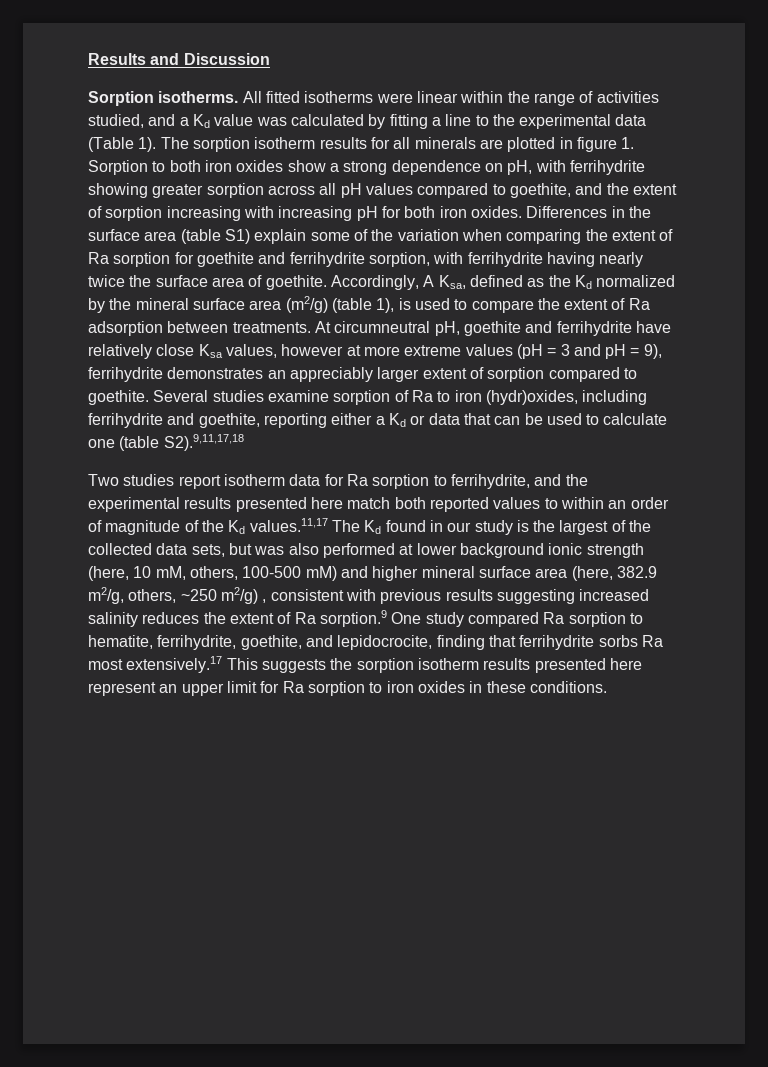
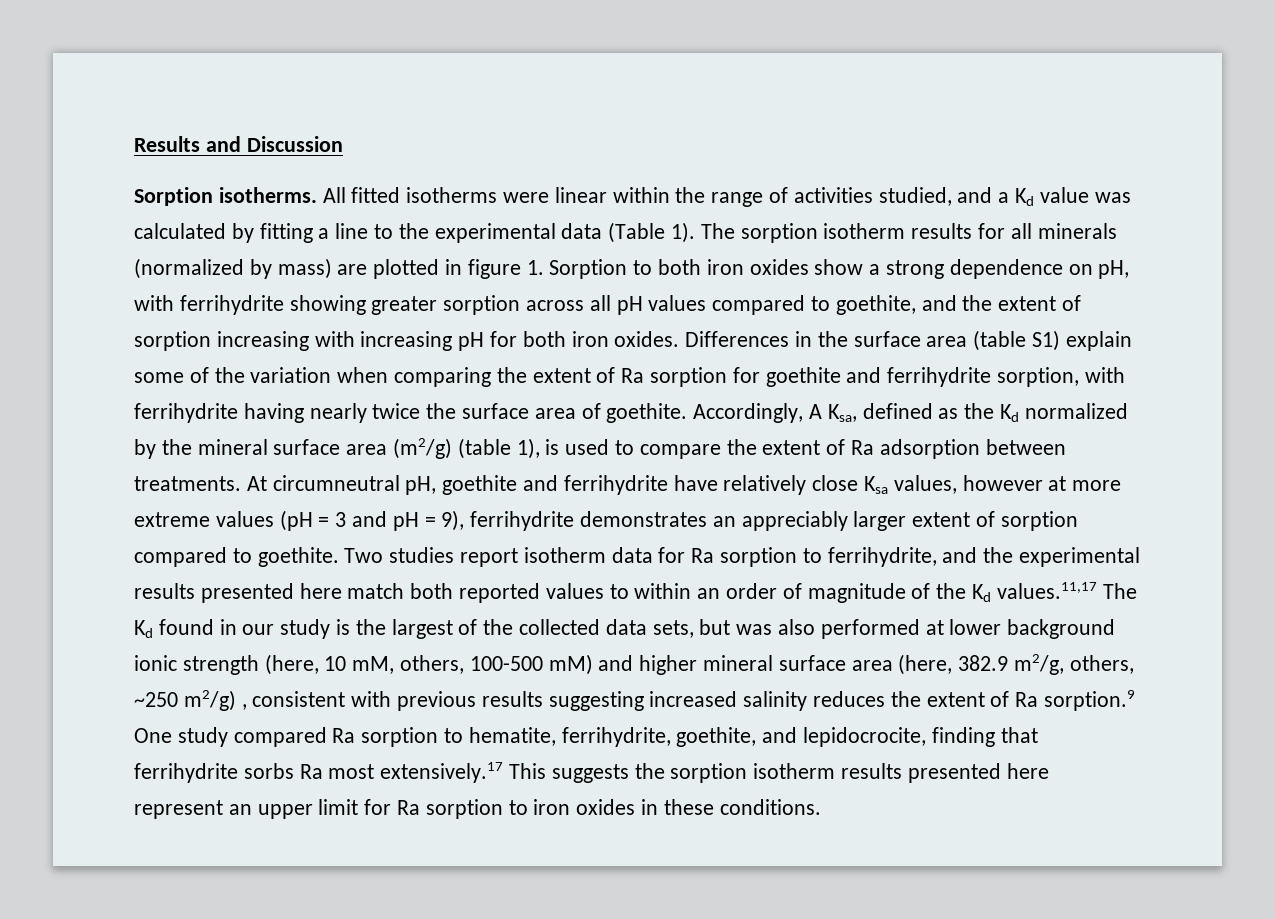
- The sorption isotherm results for all minerals are plotted in figure 1. Sorption to both iron oxides show a strong dependence on pH, with ferrihydrite showing greater sorption across all pH values compared to goethite, and the extent of sorption increasing with increasing pH for both iron oxides.
+ The sorption isotherm results for all minerals (normalized by mass) are plotted in figure 1. Sorption to both iron oxides show a strong dependence on pH, with ferrihydrite showing greater sorption across all pH values compared to goethite, and the extent of sorption increasing with increasing pH for both iron oxides.
- At circumneutral pH, goethite and ferrihydrite have relatively close Ksa values, however at more extreme values (pH = 3 and pH = 9), ferrihydrite demonstrates an appreciably larger extent of sorption compared to goethite. Several studies examine sorption of Ra to iron (hydr)oxides, including ferrihydrite and goethite, reporting either a Kd or data that can be used to calculate one (table S2).9,11,17,18
- Two studies report isotherm data for Ra sorption to ferrihydrite, and the experimental results presented here match both reported values to within an order of magnitude of the Kd values.11,17 The Kd found in our study is the largest of the collected data sets, but was also performed at lower background ionic strength (here, 10 mM, others, 100-500 mM) and higher mineral surface area (here, 382.9 m2/g, others, ~250 m2/g) , consistent with previous results suggesting increased salinity reduces the extent of Ra sorption.9 One study compared Ra sorption to hematite, ferrihydrite, goethite, and lepidocrocite, finding that ferrihydrite sorbs Ra most extensively.17 This suggests the sorption isotherm results presented here represent an upper limit for Ra sorption to iron oxides in these conditions.
+ At circumneutral pH, goethite and ferrihydrite have relatively close Ksa values, however at more extreme values (pH = 3 and pH = 9), ferrihydrite demonstrates an appreciably larger extent of sorption compared to goethite. Two studies report isotherm data for Ra sorption to ferrihydrite, and the experimental results presented here match both reported values to within an order of magnitude of the Kd values.11,17 The Kd found in our study is the largest of the collected data sets, but was also performed at lower background ionic strength (here, 10 mM, others, 100-500 mM) and higher mineral surface area (here, 382.9 m2/g, others, ~250 m2/g) , consistent with previous results suggesting increased salinity reduces the extent of Ra sorption.9 One study compared Ra sorption to hematite, ferrihydrite, goethite, and lepidocrocite, finding that ferrihydrite sorbs Ra most extensively.17 This suggests the sorption isotherm results presented here represent an upper limit for Ra sorption to iron oxides in these conditions.

